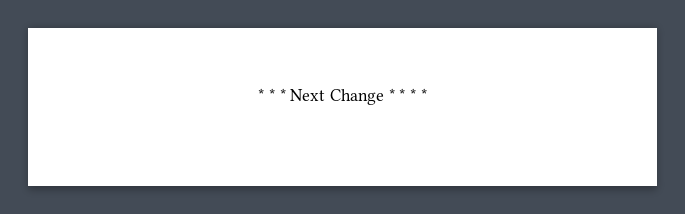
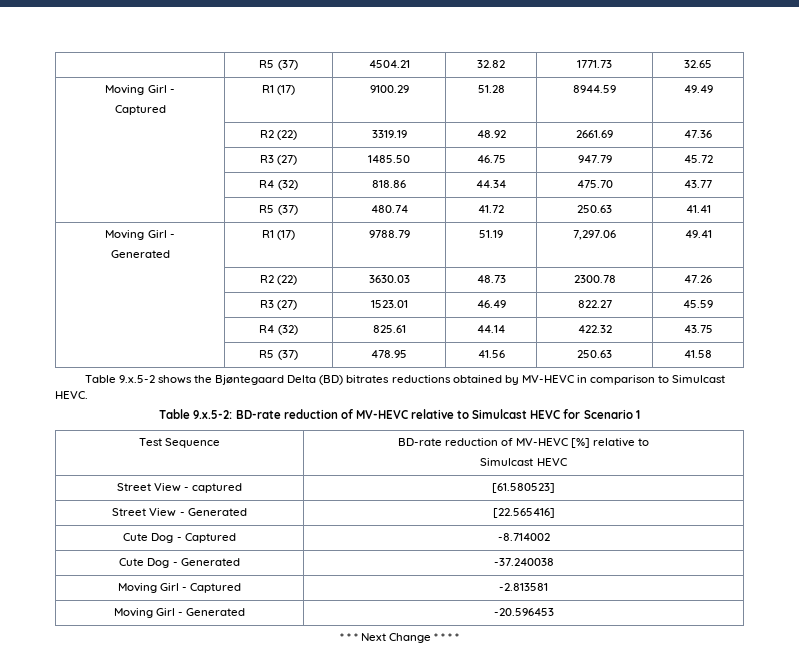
+ | R5 (37) | 4504.21 | 32.82 | 1771.73 | 32.65
+ Moving Girl -
+ Captured | R1 (17) | 9100.29 | 51.28 | 8944.59 | 49.49
+ | R2 (22) | 3319.19 | 48.92 | 2661.69 | 47.36
+ | R3 (27) | 1485.50 | 46.75 | 947.79 | 45.72
+ | R4 (32) | 818.86 | 44.34 | 475.70 | 43.77
+ | R5 (37) | 480.74 | 41.72 | 250.63 | 41.41
+ Moving Girl -
+ Generated | R1 (17) | 9788.79 | 51.19 | 7,297.06 | 49.41
+ | R2 (22) | 3630.03 | 48.73 | 2300.78 | 47.26
+ | R3 (27) | 1523.01 | 46.49 | 822.27 | 45.59
+ | R4 (32) | 825.61 | 44.14 | 422.32 | 43.75
+ | R5 (37) | 478.95 | 41.56 | 250.63 | 41.58
+ Table 9.x.5-2 shows the Bjøntegaard Delta (BD) bitrates reductions obtained by MV-HEVC in comparison to Simulcast HEVC.
+ Table 9.x.5-2: BD-rate reduction of MV-HEVC relative to Simulcast HEVC for Scenario 1
+ Test Sequence | BD-rate reduction of MV-HEVC [%] relative to
+ Simulcast HEVC
+ Street View - captured | [61.580523]
+ Street View - Generated | [22.565416]
+ Cute Dog - Captured | -8.714002
+ Cute Dog - Generated | -37.240038
+ Moving Girl - Captured | -2.813581
+ Moving Girl - Generated | -20.596453

